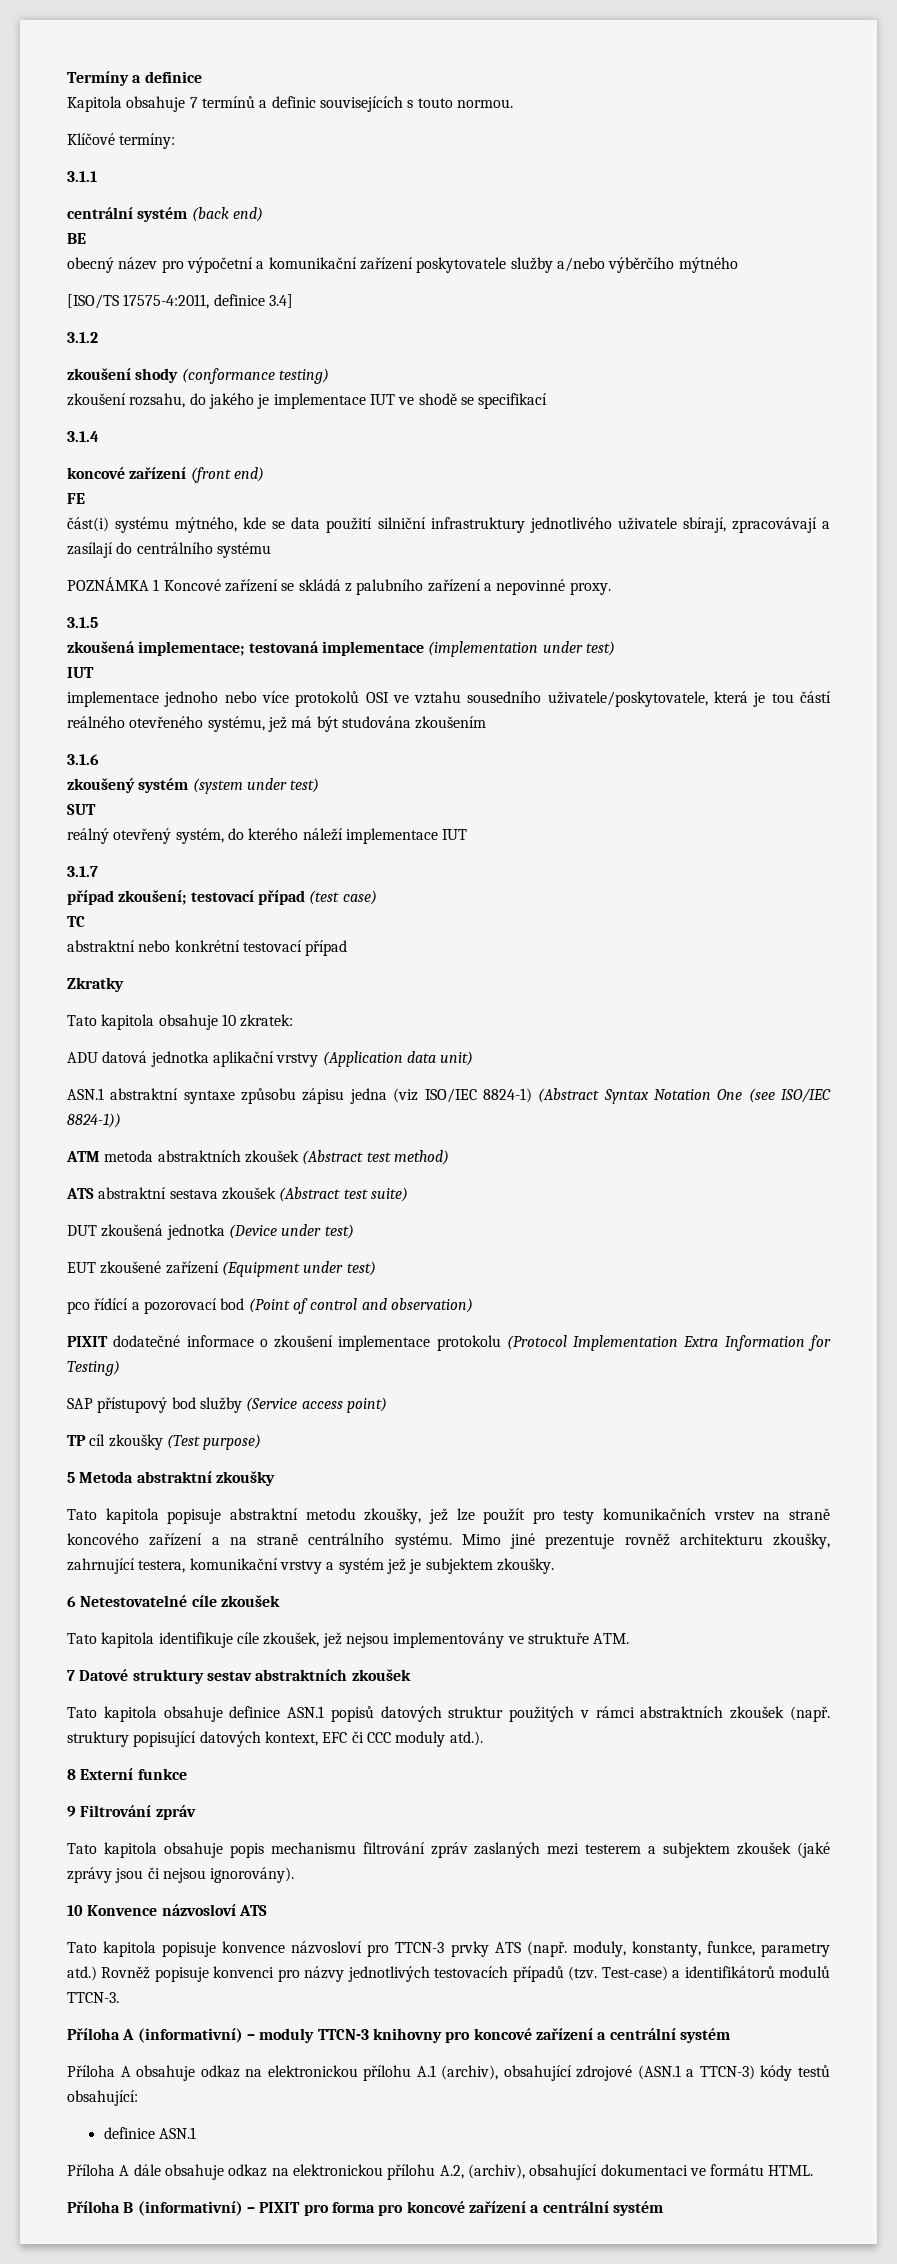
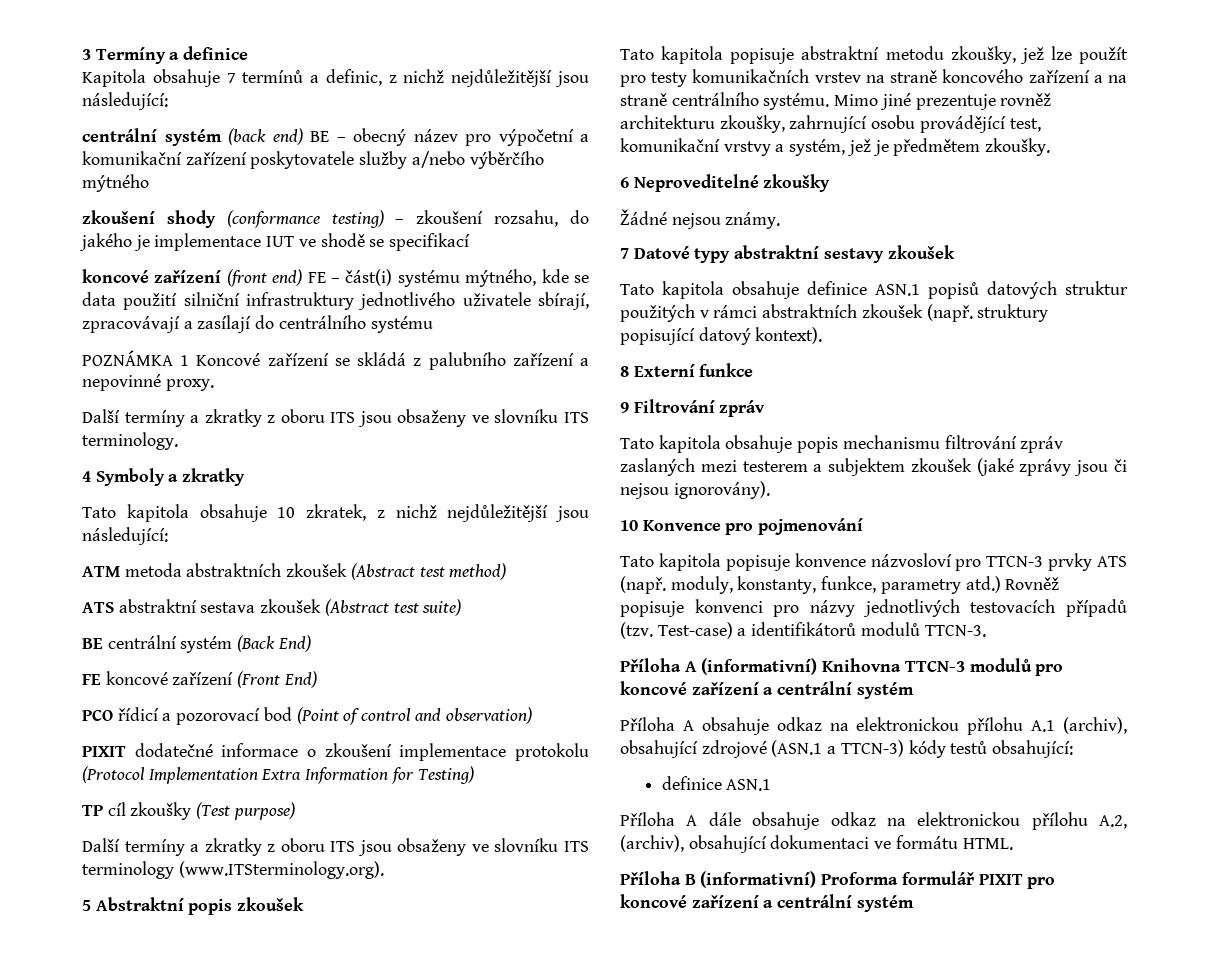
- Termíny a definice
+ 3 Termíny a definice
- Kapitola obsahuje 7 termínů a definic souvisejících s touto normou.
- Klíčové termíny:
- 3.1.1
+ Kapitola obsahuje 7 termínů a definic, z nichž nejdůležitější jsou následující:
- centrální systém (back end)
- BE
- obecný název pro výpočetní a komunikační zařízení poskytovatele služby a/nebo výběrčího mýtného
+ centrální systém (back end) BE – obecný název pro výpočetní a komunikační zařízení poskytovatele služby a/nebo výběrčího mýtného
- [ISO/TS 17575-4:2011, definice 3.4]
- 3.1.2
- zkoušení shody (conformance testing)
- zkoušení rozsahu, do jakého je implementace IUT ve shodě se specifikací
+ zkoušení shody (conformance testing) – zkoušení rozsahu, do jakého je implementace IUT ve shodě se specifikací
- 3.1.4
- koncové zařízení (front end)
- FE
- část(i) systému mýtného, kde se data použití silniční infrastruktury jednotlivého uživatele sbírají, zpracovávají a zasílají do centrálního systému
+ koncové zařízení (front end) FE – část(i) systému mýtného, kde se data použití silniční infrastruktury jednotlivého uživatele sbírají, zpracovávají a zasílají do centrálního systému
- 3.1.5
- zkoušená implementace; testovaná implementace (implementation under test)
- IUT
- implementace jednoho nebo více protokolů OSI ve vztahu sousedního uživatele/poskytovatele, která je tou částí reálného otevřeného systému, jež má být studována zkoušením
- 3.1.6
- zkoušený systém (system under test)
- SUT
- reálný otevřený systém, do kterého náleží implementace IUT
- 3.1.7
- případ zkoušení; testovací případ (test case)
- TC
- abstraktní nebo konkrétní testovací případ
- Zkratky
- Tato kapitola obsahuje 10 zkratek:
- ADU datová jednotka aplikační vrstvy (Application data unit)
- ASN.1 abstraktní syntaxe způsobu zápisu jedna (viz ISO/IEC 8824-1) (Abstract Syntax Notation One (see ISO/IEC 8824-1))
+ Další termíny a zkratky z oboru ITS jsou obsaženy ve slovníku ITS terminology.
+ 4 Symboly a zkratky
+ Tato kapitola obsahuje 10 zkratek, z nichž nejdůležitější jsou následující:
- DUT zkoušená jednotka (Device under test)
- EUT zkoušené zařízení (Equipment under test)
- pco řídící a pozorovací bod (Point of control and observation)
+ BE centrální systém (Back End)
+ FE koncové zařízení (Front End)
+ PCO řídicí a pozorovací bod (Point of control and observation)
- SAP přístupový bod služby (Service access point)
- 5 Metoda abstraktní zkoušky
+ Další termíny a zkratky z oboru ITS jsou obsaženy ve slovníku ITS terminology (www.ITSterminology.org).
+ 5 Abstraktní popis zkoušek
- Mimo jiné prezentuje rovněž architekturu zkoušky, zahrnující testera, komunikační vrstvy a systém jež je subjektem zkoušky.
+ Mimo jiné prezentuje rovněž architekturu zkoušky, zahrnující osobu provádějící test, komunikační vrstvy a systém, jež je předmětem zkoušky.
- 6 Netestovatelné cíle zkoušek
- Tato kapitola identifikuje cíle zkoušek, jež nejsou implementovány ve struktuře ATM.
+ 6 Neproveditelné zkoušky
+ Žádné nejsou známy.
- 7 Datové struktury sestav abstraktních zkoušek
+ 7 Datové typy abstraktní sestavy zkoušek
- Tato kapitola obsahuje definice ASN.1 popisů datových struktur použitých v rámci abstraktních zkoušek (např. struktury popisující datových kontext, EFC či CCC moduly atd.).
+ Tato kapitola obsahuje definice ASN.1 popisů datových struktur použitých v rámci abstraktních zkoušek (např. struktury popisující datový kontext).
- 10 Konvence názvosloví ATS
+ 10 Konvence pro pojmenování
- Příloha A (informativní) – moduly TTCN-3 knihovny pro koncové zařízení a centrální systém
+ Příloha A (informativní) Knihovna TTCN-3 modulů pro koncové zařízení a centrální systém
- Příloha B (informativní) – PIXIT pro forma pro koncové zařízení a centrální systém
+ Příloha B (informativní) Proforma formulář PIXIT pro koncové zařízení a centrální systém

